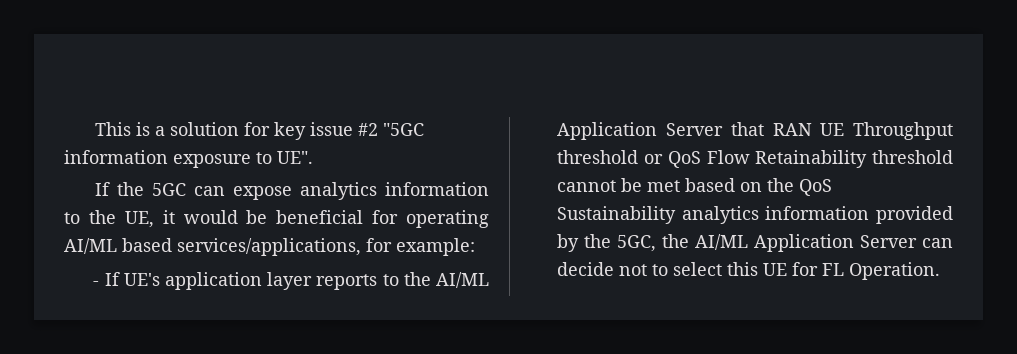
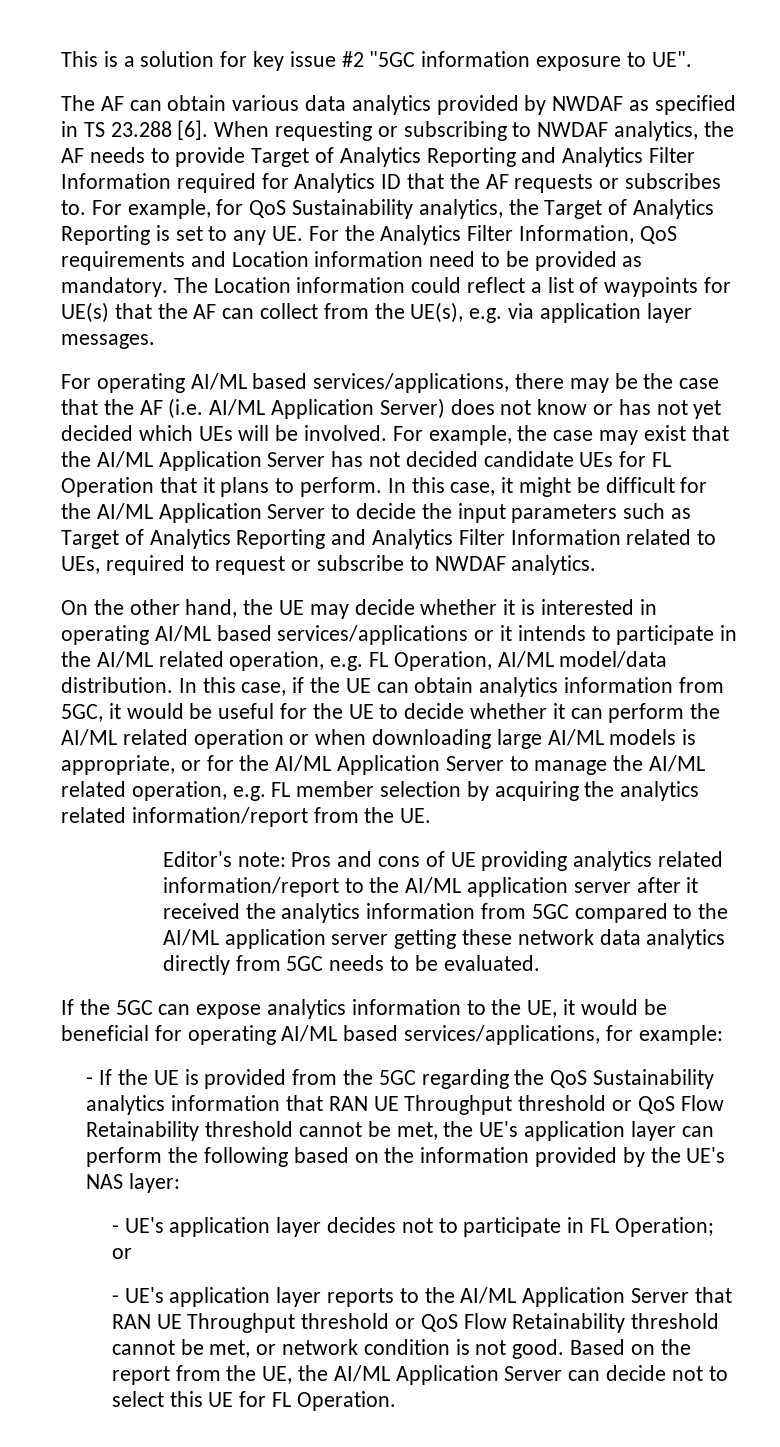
+ The AF can obtain various data analytics provided by NWDAF as specified in TS 23.288 [6]. When requesting or subscribing to NWDAF analytics, the AF needs to provide Target of Analytics Reporting and Analytics Filter Information required for Analytics ID that the AF requests or subscribes to. For example, for QoS Sustainability analytics, the Target of Analytics Reporting is set to any UE. For the Analytics Filter Information, QoS requirements and Location information need to be provided as mandatory. The Location information could reflect a list of waypoints for UE(s) that the AF can collect from the UE(s), e.g. via application layer messages.
+ For operating AI/ML based services/applications, there may be the case that the AF (i.e. AI/ML Application Server) does not know or has not yet decided which UEs will be involved. For example, the case may exist that the AI/ML Application Server has not decided candidate UEs for FL Operation that it plans to perform. In this case, it might be difficult for the AI/ML Application Server to decide the input parameters such as Target of Analytics Reporting and Analytics Filter Information related to UEs, required to request or subscribe to NWDAF analytics.
+ On the other hand, the UE may decide whether it is interested in operating AI/ML based services/applications or it intends to participate in the AI/ML related operation, e.g. FL Operation, AI/ML model/data distribution. In this case, if the UE can obtain analytics information from 5GC, it would be useful for the UE to decide whether it can perform the AI/ML related operation or when downloading large AI/ML models is appropriate, or for the AI/ML Application Server to manage the AI/ML related operation, e.g. FL member selection by acquiring the analytics related information/report from the UE.
+ Editor's note: Pros and cons of UE providing analytics related information/report to the AI/ML application server after it received the analytics information from 5GC compared to the AI/ML application server getting these network data analytics directly from 5GC needs to be evaluated.
- - If UE's application layer reports to the AI/ML Application Server that RAN UE Throughput threshold or QoS Flow Retainability threshold cannot be met based on the QoS Sustainability analytics information provided by the 5GC, the AI/ML Application Server can decide not to select this UE for FL Operation.
+ - If the UE is provided from the 5GC regarding the QoS Sustainability analytics information that RAN UE Throughput threshold or QoS Flow Retainability threshold cannot be met, the UE's application layer can perform the following based on the information provided by the UE's NAS layer:
+ - UE's application layer decides not to participate in FL Operation; or
+ - UE's application layer reports to the AI/ML Application Server that RAN UE Throughput threshold or QoS Flow Retainability threshold cannot be met, or network condition is not good. Based on the report from the UE, the AI/ML Application Server can decide not to select this UE for FL Operation.

